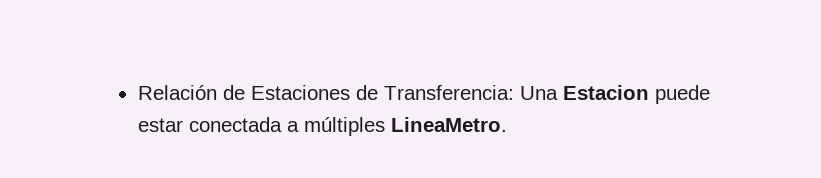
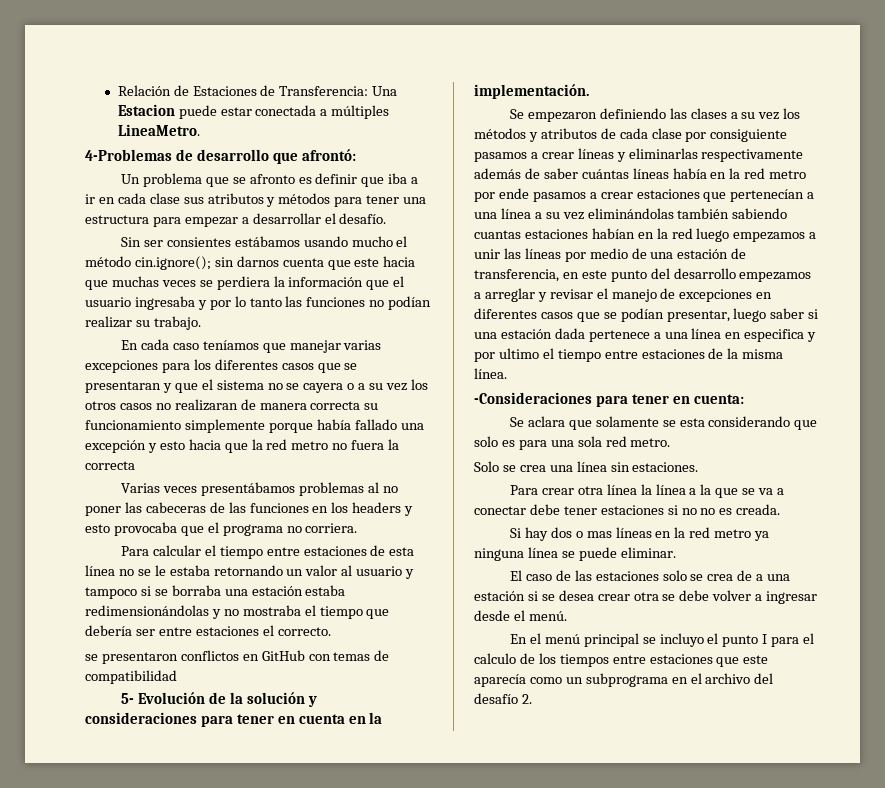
+ 4-Problemas de desarrollo que afrontó:
+ Un problema que se afronto es definir que iba a ir en cada clase sus atributos y métodos para tener una estructura para empezar a desarrollar el desafío.
+ Sin ser consientes estábamos usando mucho el método cin.ignore(); sin darnos cuenta que este hacia que muchas veces se perdiera la información que el usuario ingresaba y por lo tanto las funciones no podían realizar su trabajo.
+ En cada caso teníamos que manejar varias excepciones para los diferentes casos que se presentaran y que el sistema no se cayera o a su vez los otros casos no realizaran de manera correcta su funcionamiento simplemente porque había fallado una excepción y esto hacia que la red metro no fuera la correcta
+ Varias veces presentábamos problemas al no poner las cabeceras de las funciones en los headers y esto provocaba que el programa no corriera.
+ Para calcular el tiempo entre estaciones de esta línea no se le estaba retornando un valor al usuario y tampoco si se borraba una estación estaba redimensionándolas y no mostraba el tiempo que debería ser entre estaciones el correcto.
+ se presentaron conflictos en GitHub con temas de compatibilidad
+ 5- Evolución de la solución y consideraciones para tener en cuenta en la implementación.
+ Se empezaron definiendo las clases a su vez los métodos y atributos de cada clase por consiguiente pasamos a crear líneas y eliminarlas respectivamente además de saber cuántas líneas había en la red metro por ende pasamos a crear estaciones que pertenecían a una línea a su vez eliminándolas también sabiendo cuantas estaciones habían en la red luego empezamos a unir las líneas por medio de una estación de transferencia, en este punto del desarrollo empezamos a arreglar y revisar el manejo de excepciones en diferentes casos que se podían presentar, luego saber si una estación dada pertenece a una línea en especifica y por ultimo el tiempo entre estaciones de la misma línea.
+ -Consideraciones para tener en cuenta:
+ Se aclara que solamente se esta considerando que solo es para una sola red metro.
+ Solo se crea una línea sin estaciones.
+ Para crear otra línea la línea a la que se va a conectar debe tener estaciones si no no es creada.
+ Si hay dos o mas líneas en la red metro ya ninguna línea se puede eliminar.
+ El caso de las estaciones solo se crea de a una estación si se desea crear otra se debe volver a ingresar desde el menú.
+ En el menú principal se incluyo el punto I para el calculo de los tiempos entre estaciones que este aparecía como un subprograma en el archivo del desafío 2.

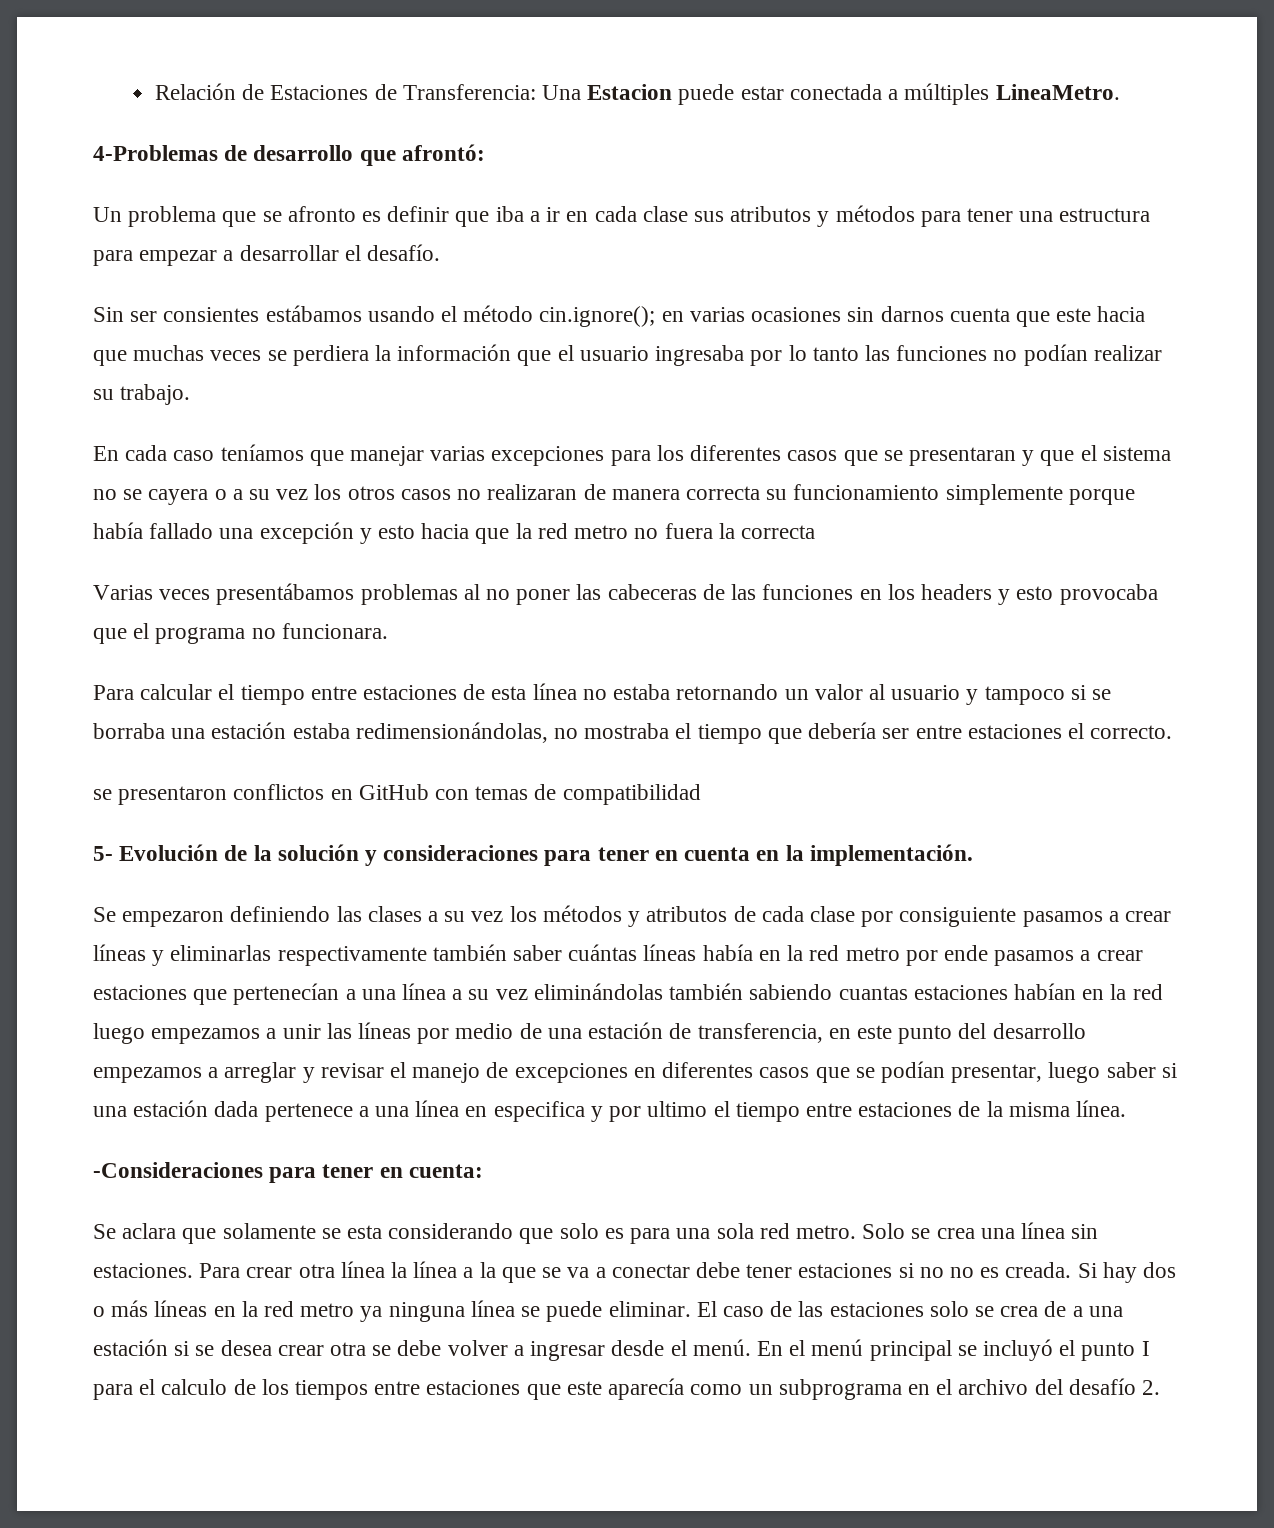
- Sin ser consientes estábamos usando mucho el método cin.ignore(); sin darnos cuenta que este hacia que muchas veces se perdiera la información que el usuario ingresaba y por lo tanto las funciones no podían realizar su trabajo.
+ Sin ser consientes estábamos usando el método cin.ignore(); en varias ocasiones sin darnos cuenta que este hacia que muchas veces se perdiera la información que el usuario ingresaba por lo tanto las funciones no podían realizar su trabajo.
- Varias veces presentábamos problemas al no poner las cabeceras de las funciones en los headers y esto provocaba que el programa no corriera.
+ Varias veces presentábamos problemas al no poner las cabeceras de las funciones en los headers y esto provocaba que el programa no funcionara.
- Para calcular el tiempo entre estaciones de esta línea no se le estaba retornando un valor al usuario y tampoco si se borraba una estación estaba redimensionándolas y no mostraba el tiempo que debería ser entre estaciones el correcto.
+ Para calcular el tiempo entre estaciones de esta línea no estaba retornando un valor al usuario y tampoco si se borraba una estación estaba redimensionándolas, no mostraba el tiempo que debería ser entre estaciones el correcto.
- Se empezaron definiendo las clases a su vez los métodos y atributos de cada clase por consiguiente pasamos a crear líneas y eliminarlas respectivamente además de saber cuántas líneas había en la red metro por ende pasamos a crear estaciones que pertenecían a una línea a su vez eliminándolas también sabiendo cuantas estaciones habían en la red luego empezamos a unir las líneas por medio de una estación de transferencia, en este punto del desarrollo empezamos a arreglar y revisar el manejo de excepciones en diferentes casos que se podían presentar, luego saber si una estación dada pertenece a una línea en especifica y por ultimo el tiempo entre estaciones de la misma línea.
+ Se empezaron definiendo las clases a su vez los métodos y atributos de cada clase por consiguiente pasamos a crear líneas y eliminarlas respectivamente también saber cuántas líneas había en la red metro por ende pasamos a crear estaciones que pertenecían a una línea a su vez eliminándolas también sabiendo cuantas estaciones habían en la red luego empezamos a unir las líneas por medio de una estación de transferencia, en este punto del desarrollo empezamos a arreglar y revisar el manejo de excepciones en diferentes casos que se podían presentar, luego saber si una estación dada pertenece a una línea en especifica y por ultimo el tiempo entre estaciones de la misma línea.
- Se aclara que solamente se esta considerando que solo es para una sola red metro.
- Solo se crea una línea sin estaciones.
- Para crear otra línea la línea a la que se va a conectar debe tener estaciones si no no es creada.
- Si hay dos o mas líneas en la red metro ya ninguna línea se puede eliminar.
- El caso de las estaciones solo se crea de a una estación si se desea crear otra se debe volver a ingresar desde el menú.
- En el menú principal se incluyo el punto I para el calculo de los tiempos entre estaciones que este aparecía como un subprograma en el archivo del desafío 2.
+ Se aclara que solamente se esta considerando que solo es para una sola red metro. Solo se crea una línea sin estaciones. Para crear otra línea la línea a la que se va a conectar debe tener estaciones si no no es creada. Si hay dos o más líneas en la red metro ya ninguna línea se puede eliminar. El caso de las estaciones solo se crea de a una estación si se desea crear otra se debe volver a ingresar desde el menú. En el menú principal se incluyó el punto I para el calculo de los tiempos entre estaciones que este aparecía como un subprograma en el archivo del desafío 2.

